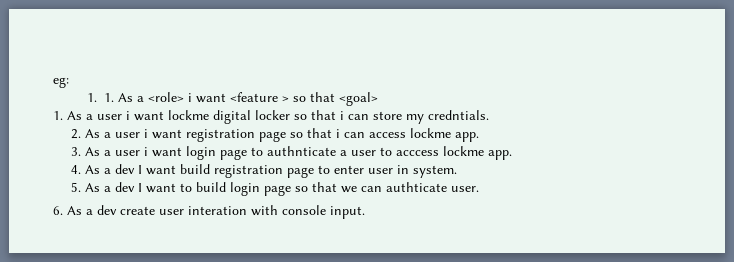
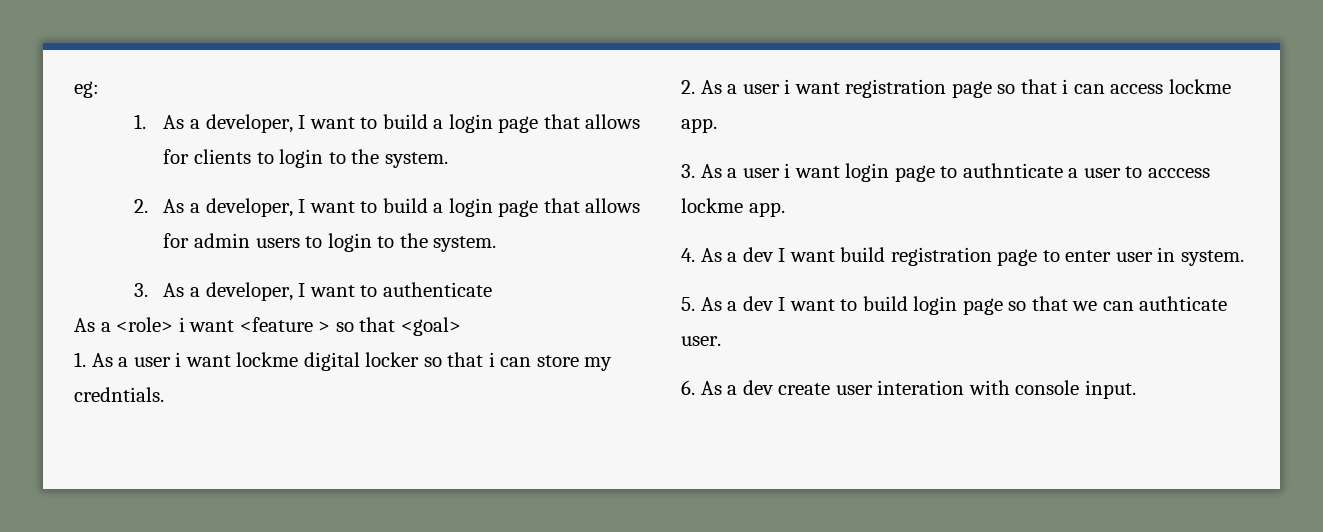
- 1. 1. As a <role> i want <feature > so that <goal>
+ 1. As a developer, I want to build a login page that allows for clients to login to the system.
+ 2. As a developer, I want to build a login page that allows for admin users to login to the system.
+ 3. As a developer, I want to authenticate
+ As a <role> i want <feature > so that <goal>

